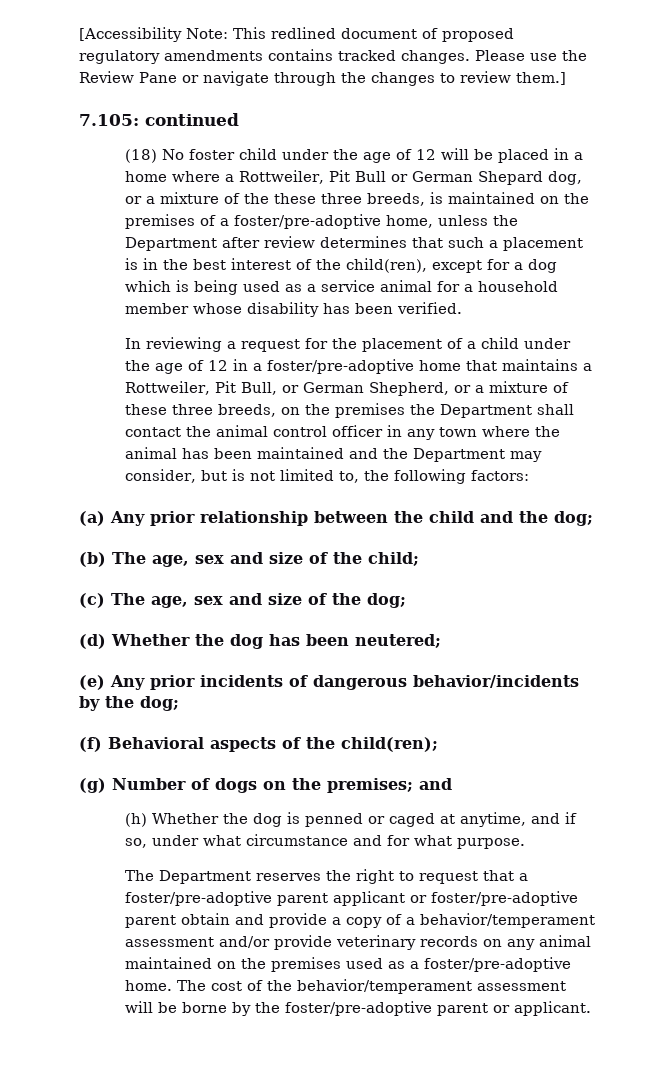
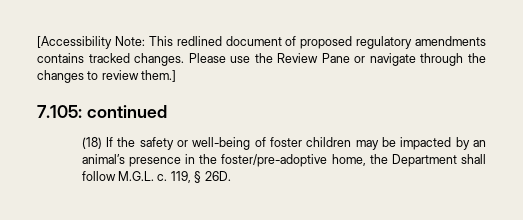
- (18) No foster child under the age of 12 will be placed in a home where a Rottweiler, Pit Bull or German Shepard dog, or a mixture of the these three breeds, is maintained on the premises of a foster/pre-adoptive home, unless the Department after review determines that such a placement is in the best interest of the child(ren), except for a dog which is being used as a service animal for a household member whose disability has been verified.
- In reviewing a request for the placement of a child under the age of 12 in a foster/pre-adoptive home that maintains a Rottweiler, Pit Bull, or German Shepherd, or a mixture of these three breeds, on the premises the Department shall contact the animal control officer in any town where the animal has been maintained and the Department may consider, but is not limited to, the following factors:
- (a) Any prior relationship between the child and the dog;
- (b) The age, sex and size of the child;
- (c) The age, sex and size of the dog;
- (d) Whether the dog has been neutered;
- (e) Any prior incidents of dangerous behavior/incidents by the dog;
- (f) Behavioral aspects of the child(ren);
- (g) Number of dogs on the premises; and
- (h) Whether the dog is penned or caged at anytime, and if so, under what circumstance and for what purpose.
- The Department reserves the right to request that a foster/pre-adoptive parent applicant or foster/pre-adoptive parent obtain and provide a copy of a behavior/temperament assessment and/or provide veterinary records on any animal maintained on the premises used as a foster/pre-adoptive home. The cost of the behavior/temperament assessment will be borne by the foster/pre-adoptive parent or applicant.
+ (18) If the safety or well-being of foster children may be impacted by an animal’s presence in the foster/pre-adoptive home, the Department shall follow M.G.L. c. 119, § 26D.

